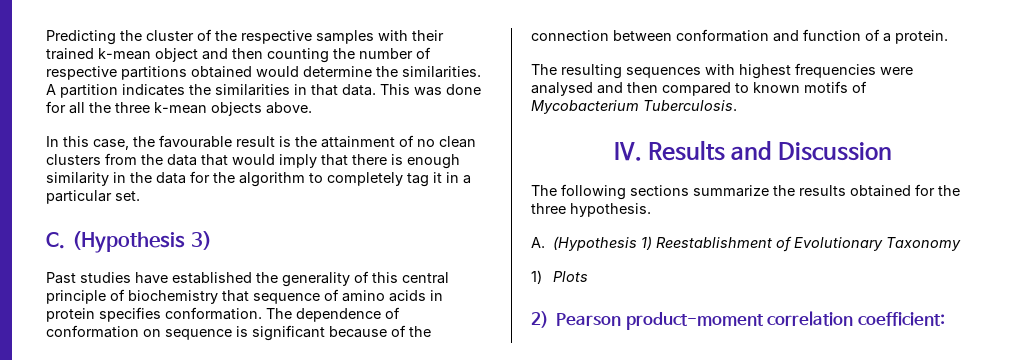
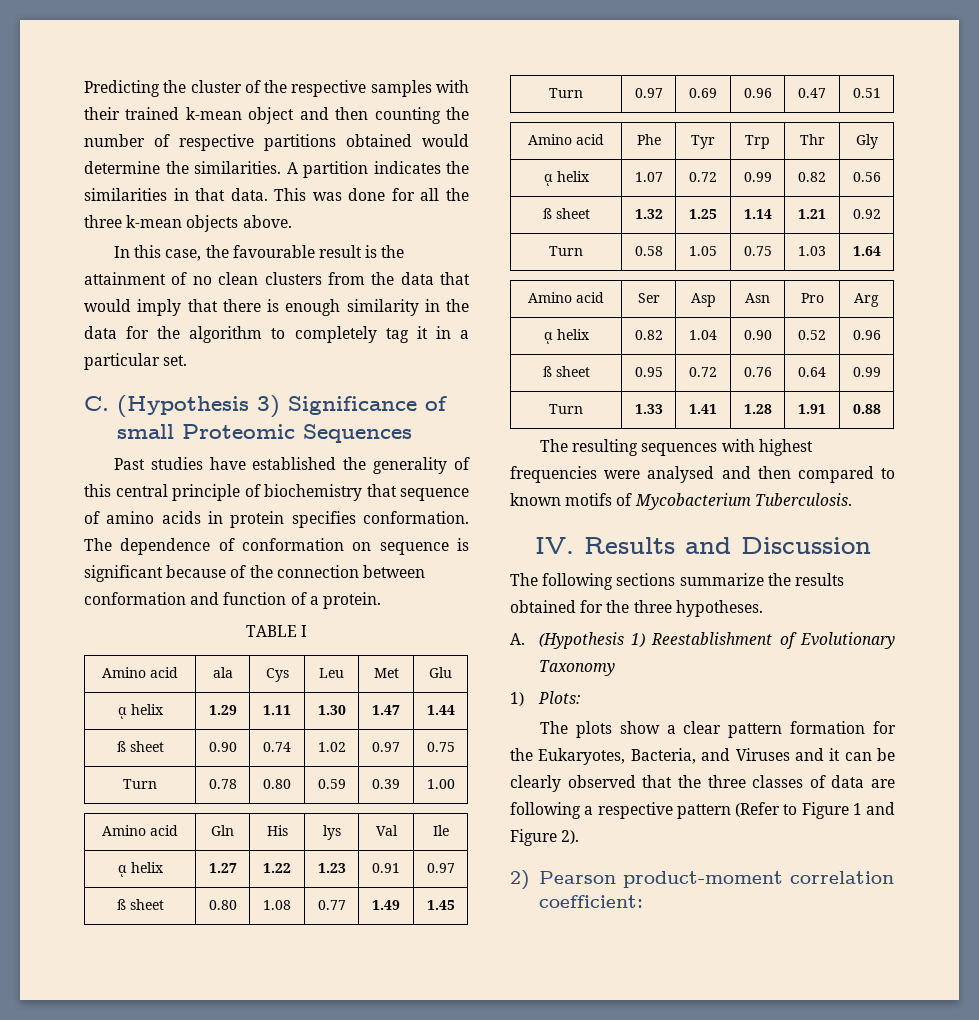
- C. (Hypothesis 3)
+ C. (Hypothesis 3) Significance of small Proteomic Sequences
+ TABLE I
+ Amino acid | ala | Cys | Leu | Met | Glu
+ ᾳ helix | 1.29 | 1.11 | 1.30 | 1.47 | 1.44
+ ß sheet | 0.90 | 0.74 | 1.02 | 0.97 | 0.75
+ Turn | 0.78 | 0.80 | 0.59 | 0.39 | 1.00
+ Amino acid | Gln | His | lys | Val | Ile
+ ᾳ helix | 1.27 | 1.22 | 1.23 | 0.91 | 0.97
+ ß sheet | 0.80 | 1.08 | 0.77 | 1.49 | 1.45
+ Turn | 0.97 | 0.69 | 0.96 | 0.47 | 0.51
+ Amino acid | Phe | Tyr | Trp | Thr | Gly
+ ᾳ helix | 1.07 | 0.72 | 0.99 | 0.82 | 0.56
+ ß sheet | 1.32 | 1.25 | 1.14 | 1.21 | 0.92
+ Turn | 0.58 | 1.05 | 0.75 | 1.03 | 1.64
+ Amino acid | Ser | Asp | Asn | Pro | Arg
+ ᾳ helix | 0.82 | 1.04 | 0.90 | 0.52 | 0.96
+ ß sheet | 0.95 | 0.72 | 0.76 | 0.64 | 0.99
+ Turn | 1.33 | 1.41 | 1.28 | 1.91 | 0.88
- The following sections summarize the results obtained for the three hypothesis.
+ The following sections summarize the results obtained for the three hypotheses.
- 1) Plots
+ 1) Plots:
+ The plots show a clear pattern formation for the Eukaryotes, Bacteria, and Viruses and it can be clearly observed that the three classes of data are following a respective pattern (Refer to Figure 1 and Figure 2).

